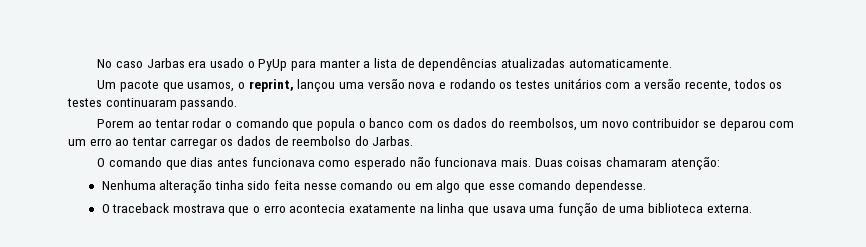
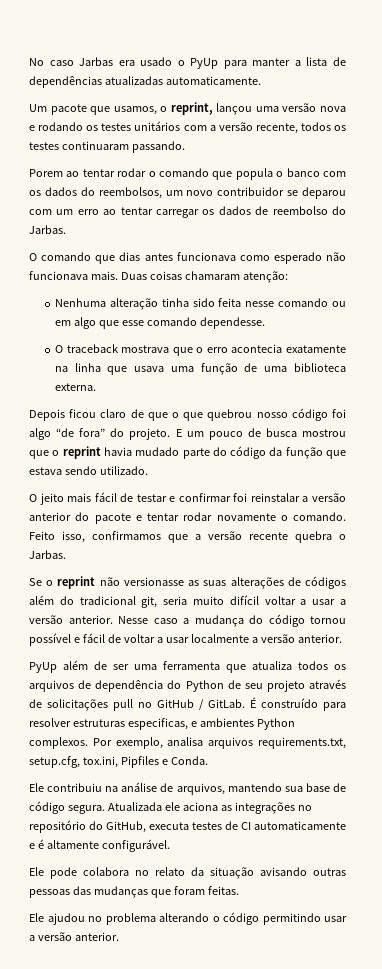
+ Depois ficou claro de que o que quebrou nosso código foi algo “de fora” do projeto. E um pouco de busca mostrou que o reprint havia mudado parte do código da função que estava sendo utilizado.
+ O jeito mais fácil de testar e confirmar foi reinstalar a versão anterior do pacote e tentar rodar novamente o comando. Feito isso, confirmamos que a versão recente quebra o Jarbas.
+ Se o reprint não versionasse as suas alterações de códigos além do tradicional git, seria muito difícil voltar a usar a versão anterior. Nesse caso a mudança do código tornou possível e fácil de voltar a usar localmente a versão anterior.
+ PyUp além de ser uma ferramenta que atualiza todos os arquivos de dependência do Python de seu projeto através de solicitações pull no GitHub / GitLab. É construído para resolver estruturas especificas, e ambientes Python complexos. Por exemplo, analisa arquivos requirements.txt, setup.cfg, tox.ini, Pipfiles e Conda.
+ Ele contribuiu na análise de arquivos, mantendo sua base de código segura. Atualizada ele aciona as integrações no repositório do GitHub, executa testes de CI automaticamente e é altamente configurável.
+ Ele pode colabora no relato da situação avisando outras pessoas das mudanças que foram feitas.
+ Ele ajudou no problema alterando o código permitindo usar a versão anterior.

